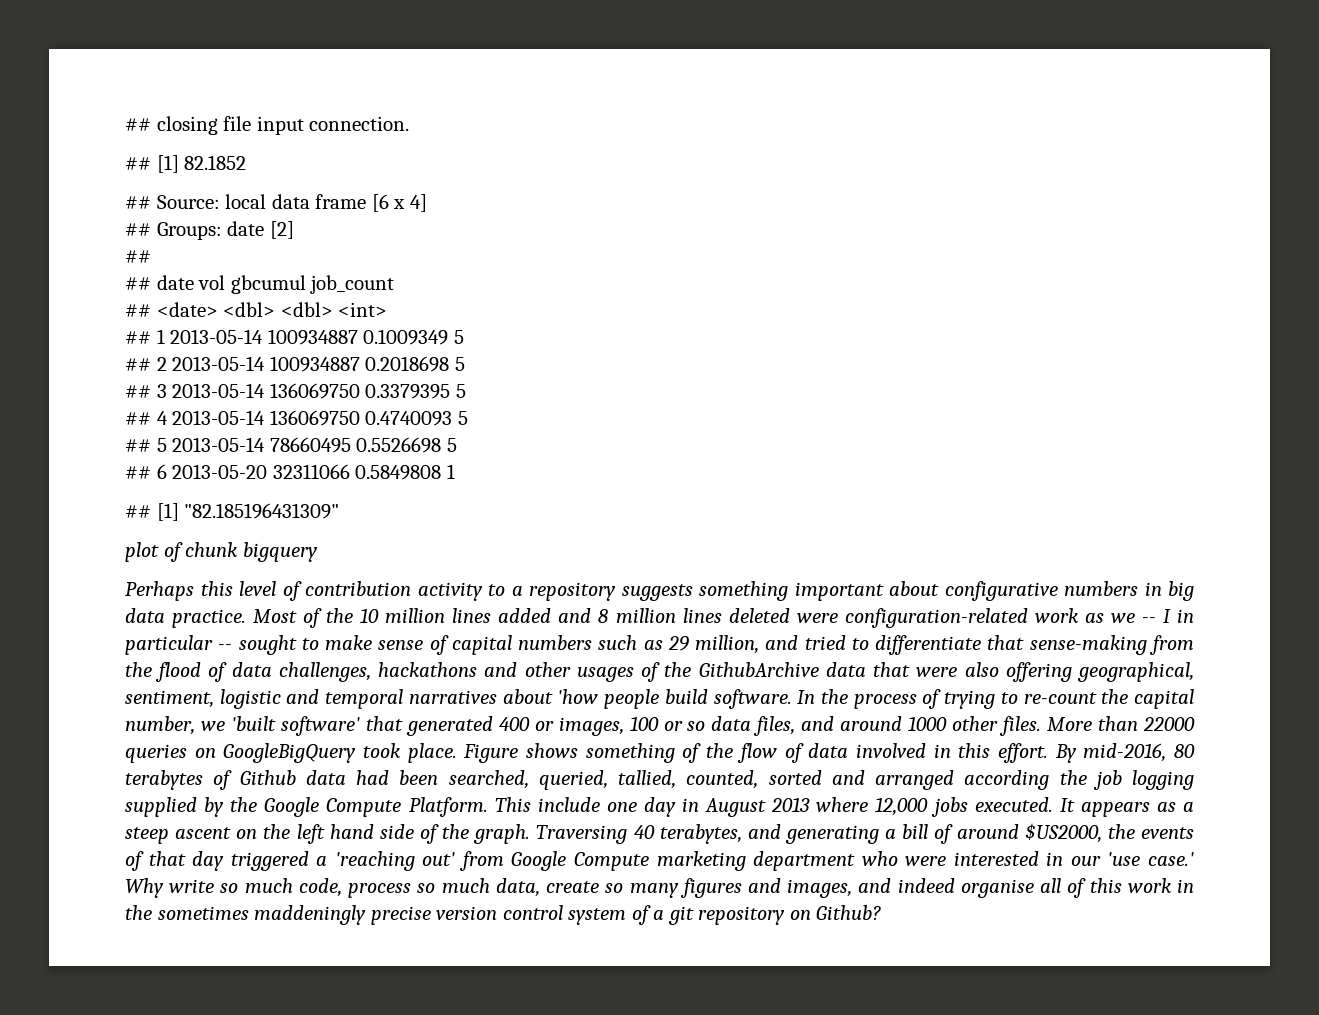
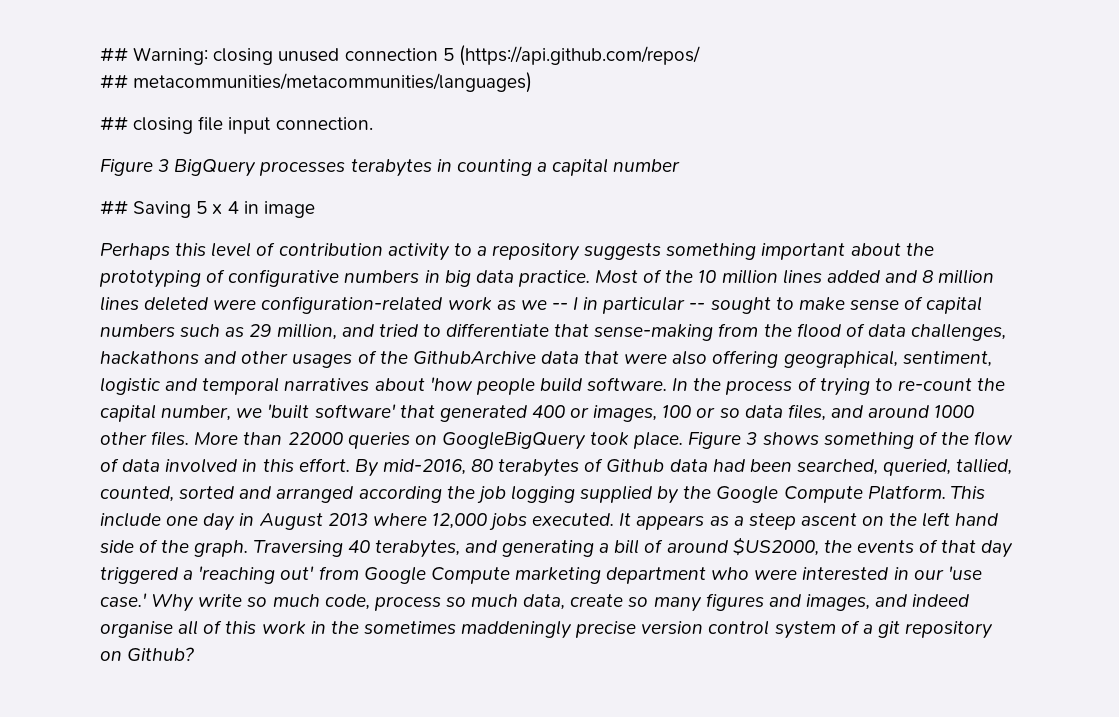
+ ## Warning: closing unused connection 5 (https://api.github.com/repos/
+ ## metacommunities/metacommunities/languages)
  ## closing file input connection.
- ## [1] 82.1852
- ## Source: local data frame [6 x 4]
- ## Groups: date [2]
- ##
- ## date vol gbcumul job_count
- ## <date> <dbl> <dbl> <int>
- ## 1 2013-05-14 100934887 0.1009349 5
- ## 2 2013-05-14 100934887 0.2018698 5
- ## 3 2013-05-14 136069750 0.3379395 5
- ## 4 2013-05-14 136069750 0.4740093 5
- ## 5 2013-05-14 78660495 0.5526698 5
- ## 6 2013-05-20 32311066 0.5849808 1
- ## [1] "82.185196431309"
- plot of chunk bigquery
+ Figure 3 BigQuery processes terabytes in counting a capital number
+ ## Saving 5 x 4 in image
- Perhaps this level of contribution activity to a repository suggests something important about configurative numbers in big data practice.
+ Perhaps this level of contribution activity to a repository suggests something important about the prototyping of configurative numbers in big data practice.
- Figure shows something of the flow of data involved in this effort.
+ Figure 3 shows something of the flow of data involved in this effort.

